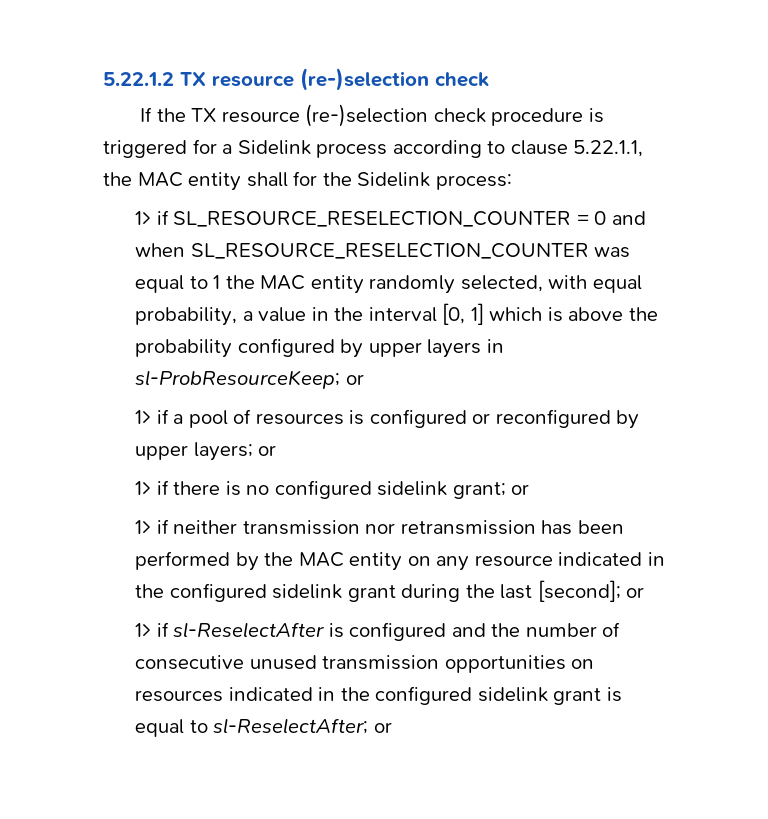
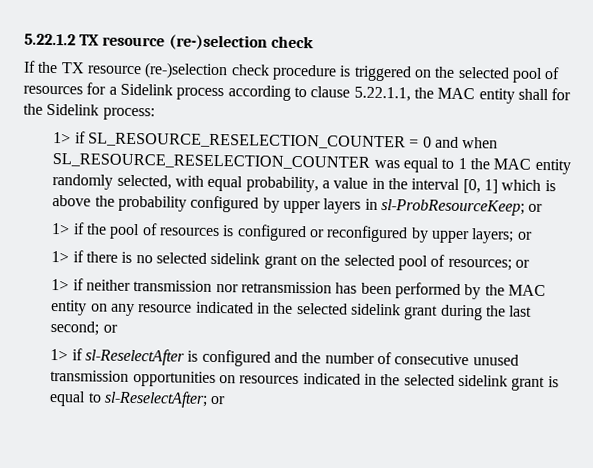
- If the TX resource (re-)selection check procedure is triggered for a Sidelink process according to clause 5.22.1.1, the MAC entity shall for the Sidelink process:
+ If the TX resource (re-)selection check procedure is triggered on the selected pool of resources for a Sidelink process according to clause 5.22.1.1, the MAC entity shall for the Sidelink process:
- 1> if a pool of resources is configured or reconfigured by upper layers; or
+ 1> if the pool of resources is configured or reconfigured by upper layers; or
- 1> if there is no configured sidelink grant; or
+ 1> if there is no selected sidelink grant on the selected pool of resources; or
- 1> if neither transmission nor retransmission has been performed by the MAC entity on any resource indicated in the configured sidelink grant during the last [second]; or
+ 1> if neither transmission nor retransmission has been performed by the MAC entity on any resource indicated in the selected sidelink grant during the last second; or
- 1> if sl-ReselectAfter is configured and the number of consecutive unused transmission opportunities on resources indicated in the configured sidelink grant is equal to sl-ReselectAfter; or
+ 1> if sl-ReselectAfter is configured and the number of consecutive unused transmission opportunities on resources indicated in the selected sidelink grant is equal to sl-ReselectAfter; or

